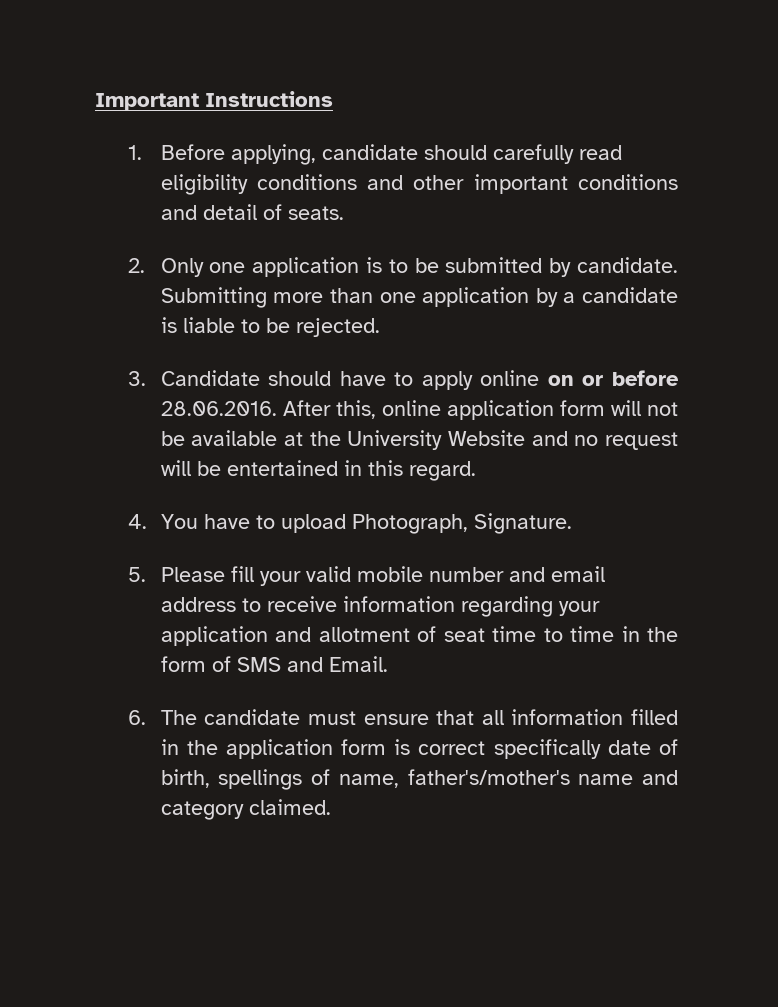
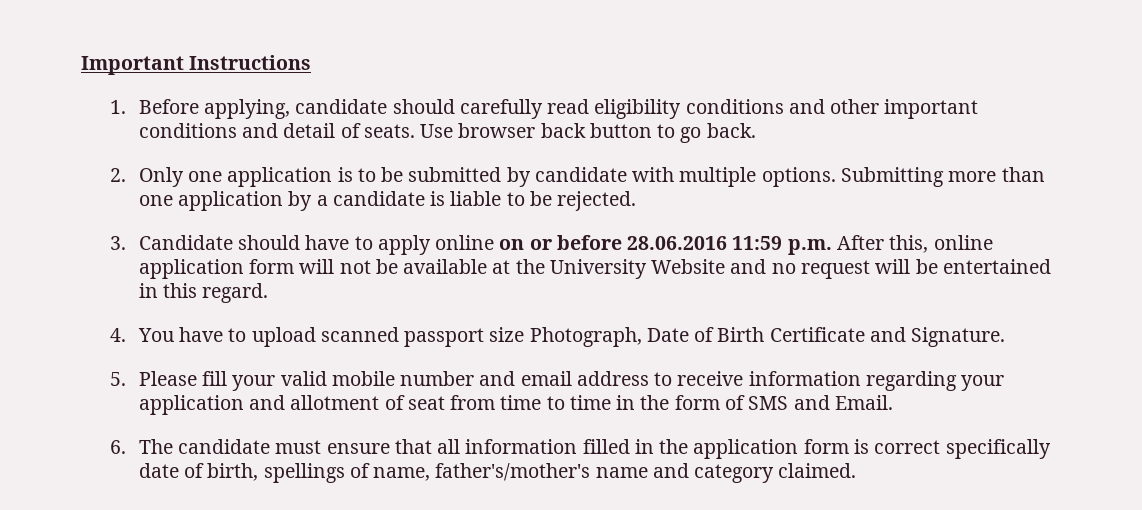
+ Use browser back button to go back.
- 2. Only one application is to be submitted by candidate.
+ 2. Only one application is to be submitted by candidate with multiple options.
- 3. Candidate should have to apply online on or before 28.06.2016. After this, online application form will not be available at the University Website and no request will be entertained in this regard.
+ 3. Candidate should have to apply online on or before 28.06.2016 11:59 p.m. After this, online application form will not be available at the University Website and no request will be entertained in this regard.
- 4. You have to upload Photograph, Signature.
+ 4. You have to upload scanned passport size Photograph, Date of Birth Certificate and Signature.
- 5. Please fill your valid mobile number and email address to receive information regarding your application and allotment of seat time to time in the form of SMS and Email.
+ 5. Please fill your valid mobile number and email address to receive information regarding your application and allotment of seat from time to time in the form of SMS and Email.

